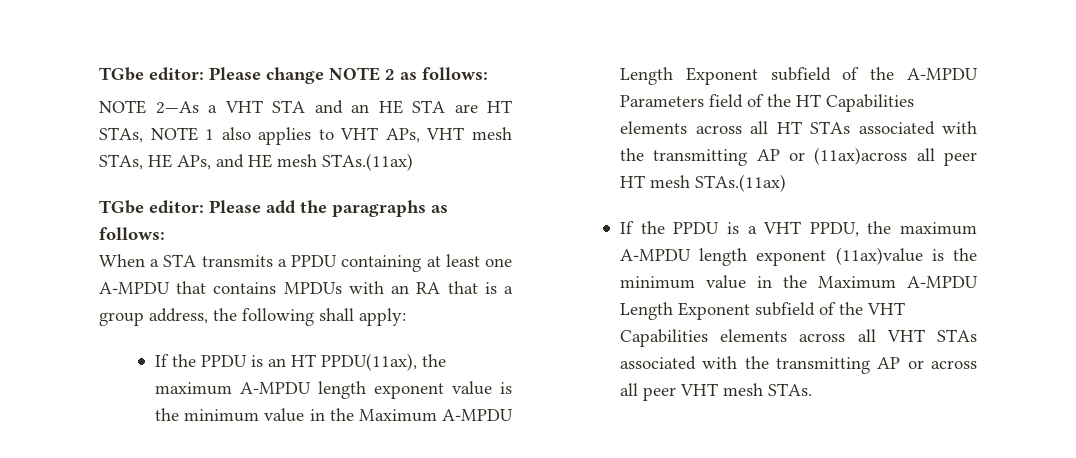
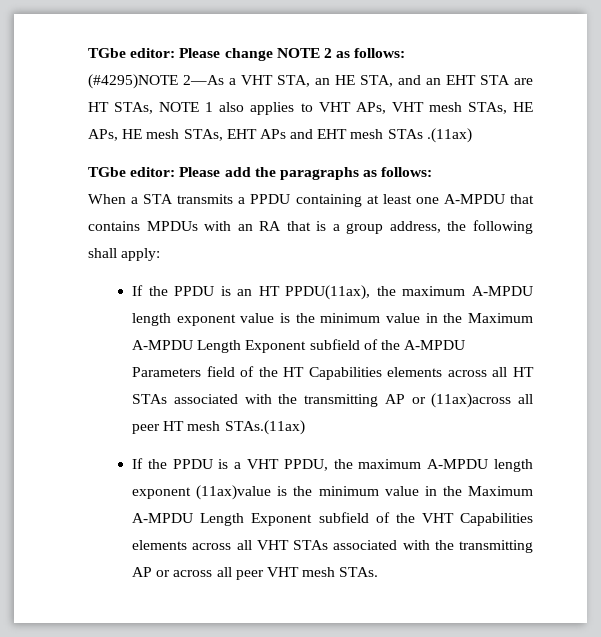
- NOTE 2—As a VHT STA and an HE STA are HT STAs, NOTE 1 also applies to VHT APs, VHT mesh STAs, HE APs, and HE mesh STAs.(11ax)
+ (#4295)NOTE 2—As a VHT STA, an HE STA, and an EHT STA are HT STAs, NOTE 1 also applies to VHT APs, VHT mesh STAs, HE APs, HE mesh STAs, EHT APs and EHT mesh STAs .(11ax)

